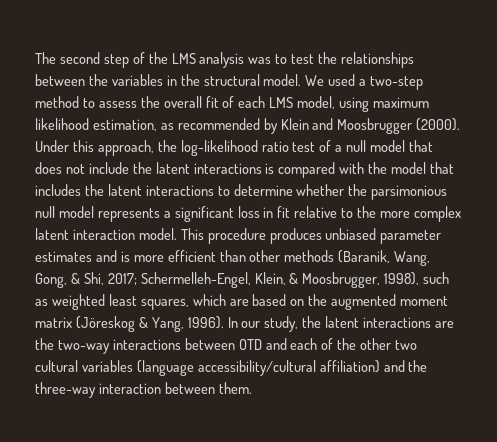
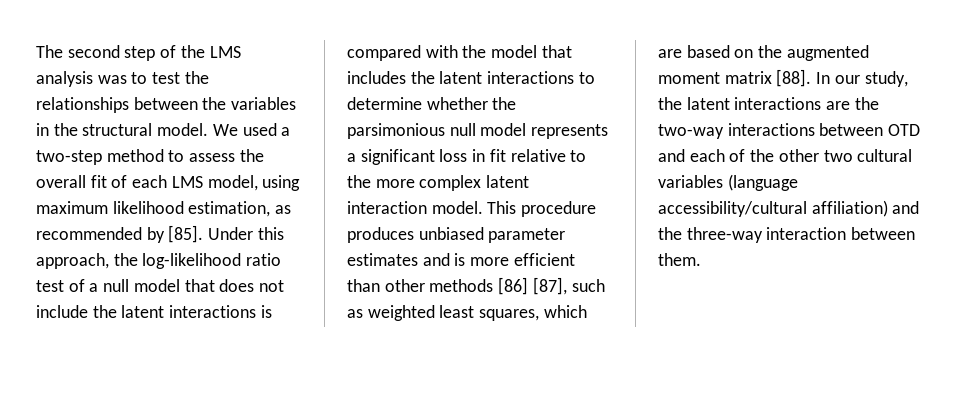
- We used a two-step method to assess the overall fit of each LMS model, using maximum likelihood estimation, as recommended by Klein and Moosbrugger (2000).
+ We used a two-step method to assess the overall fit of each LMS model, using maximum likelihood estimation, as recommended by [85].
- This procedure produces unbiased parameter estimates and is more efficient than other methods (Baranik, Wang, Gong, & Shi, 2017; Schermelleh-Engel, Klein, & Moosbrugger, 1998), such as weighted least squares, which are based on the augmented moment matrix (Jöreskog & Yang, 1996).
+ This procedure produces unbiased parameter estimates and is more efficient than other methods [86] [87], such as weighted least squares, which are based on the augmented moment matrix [88].

